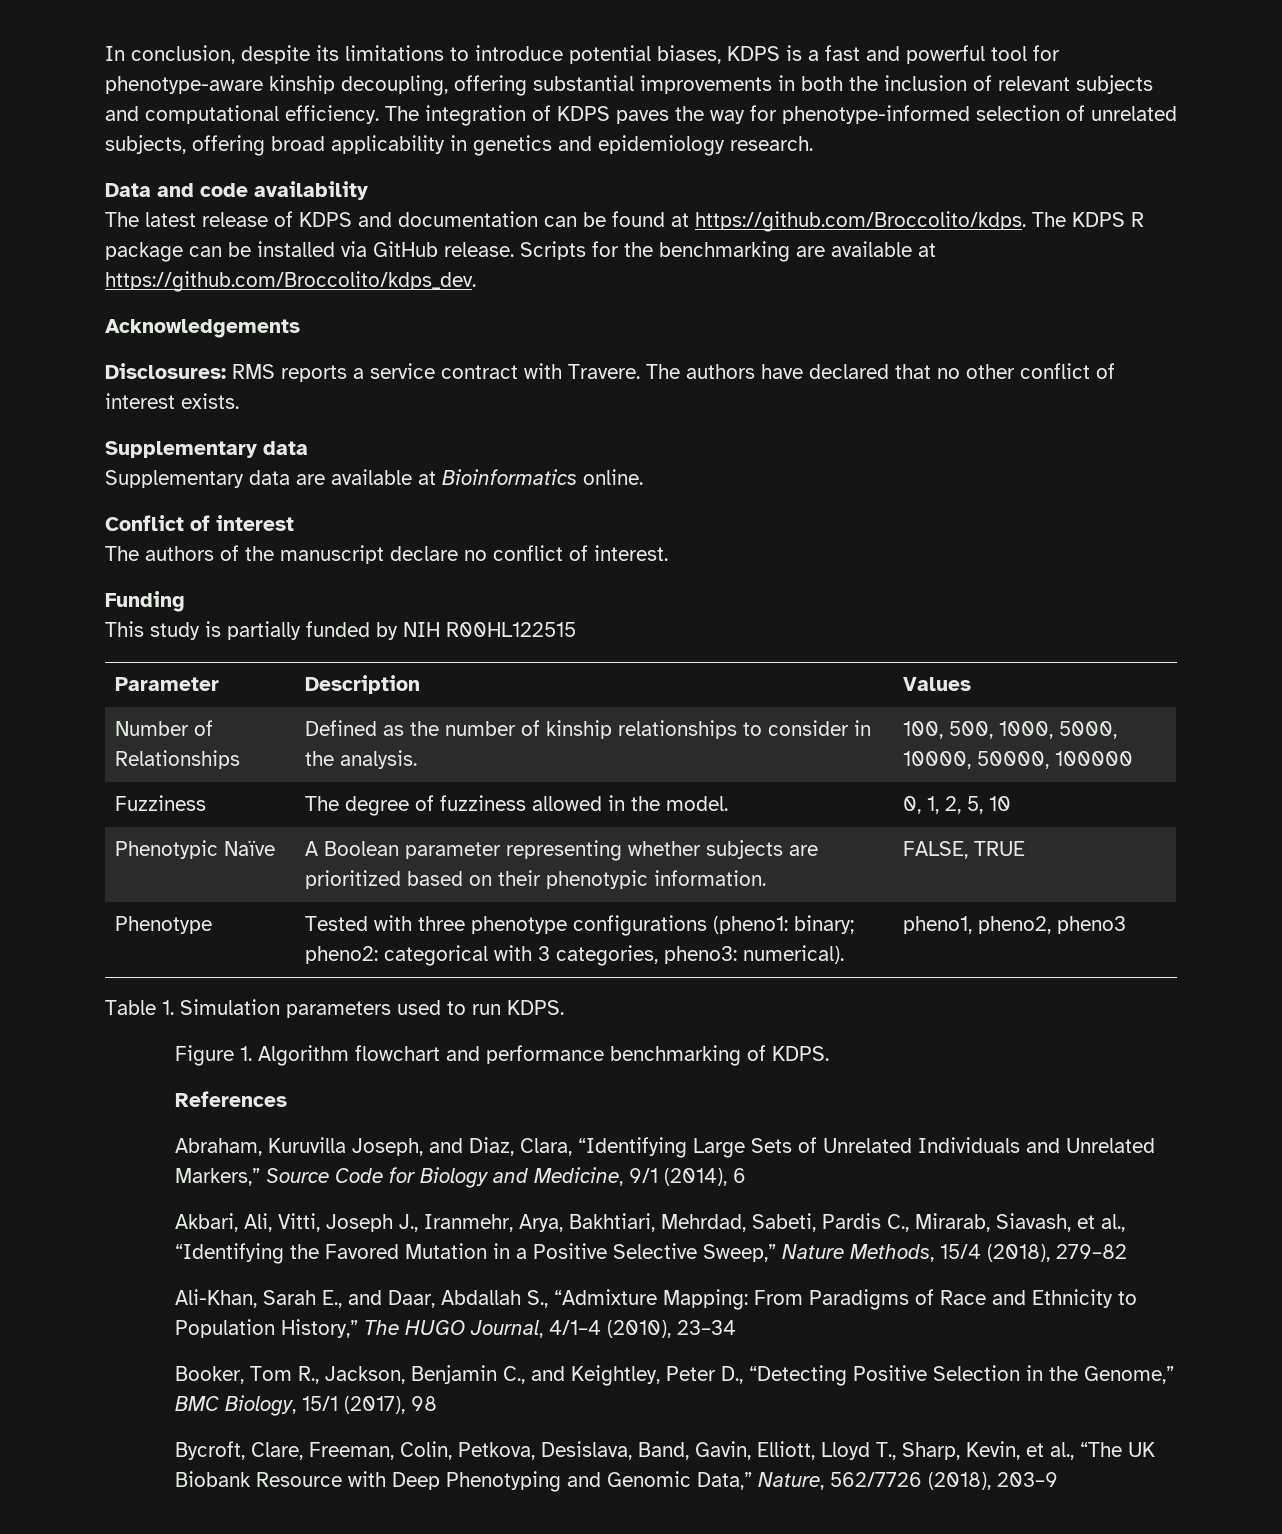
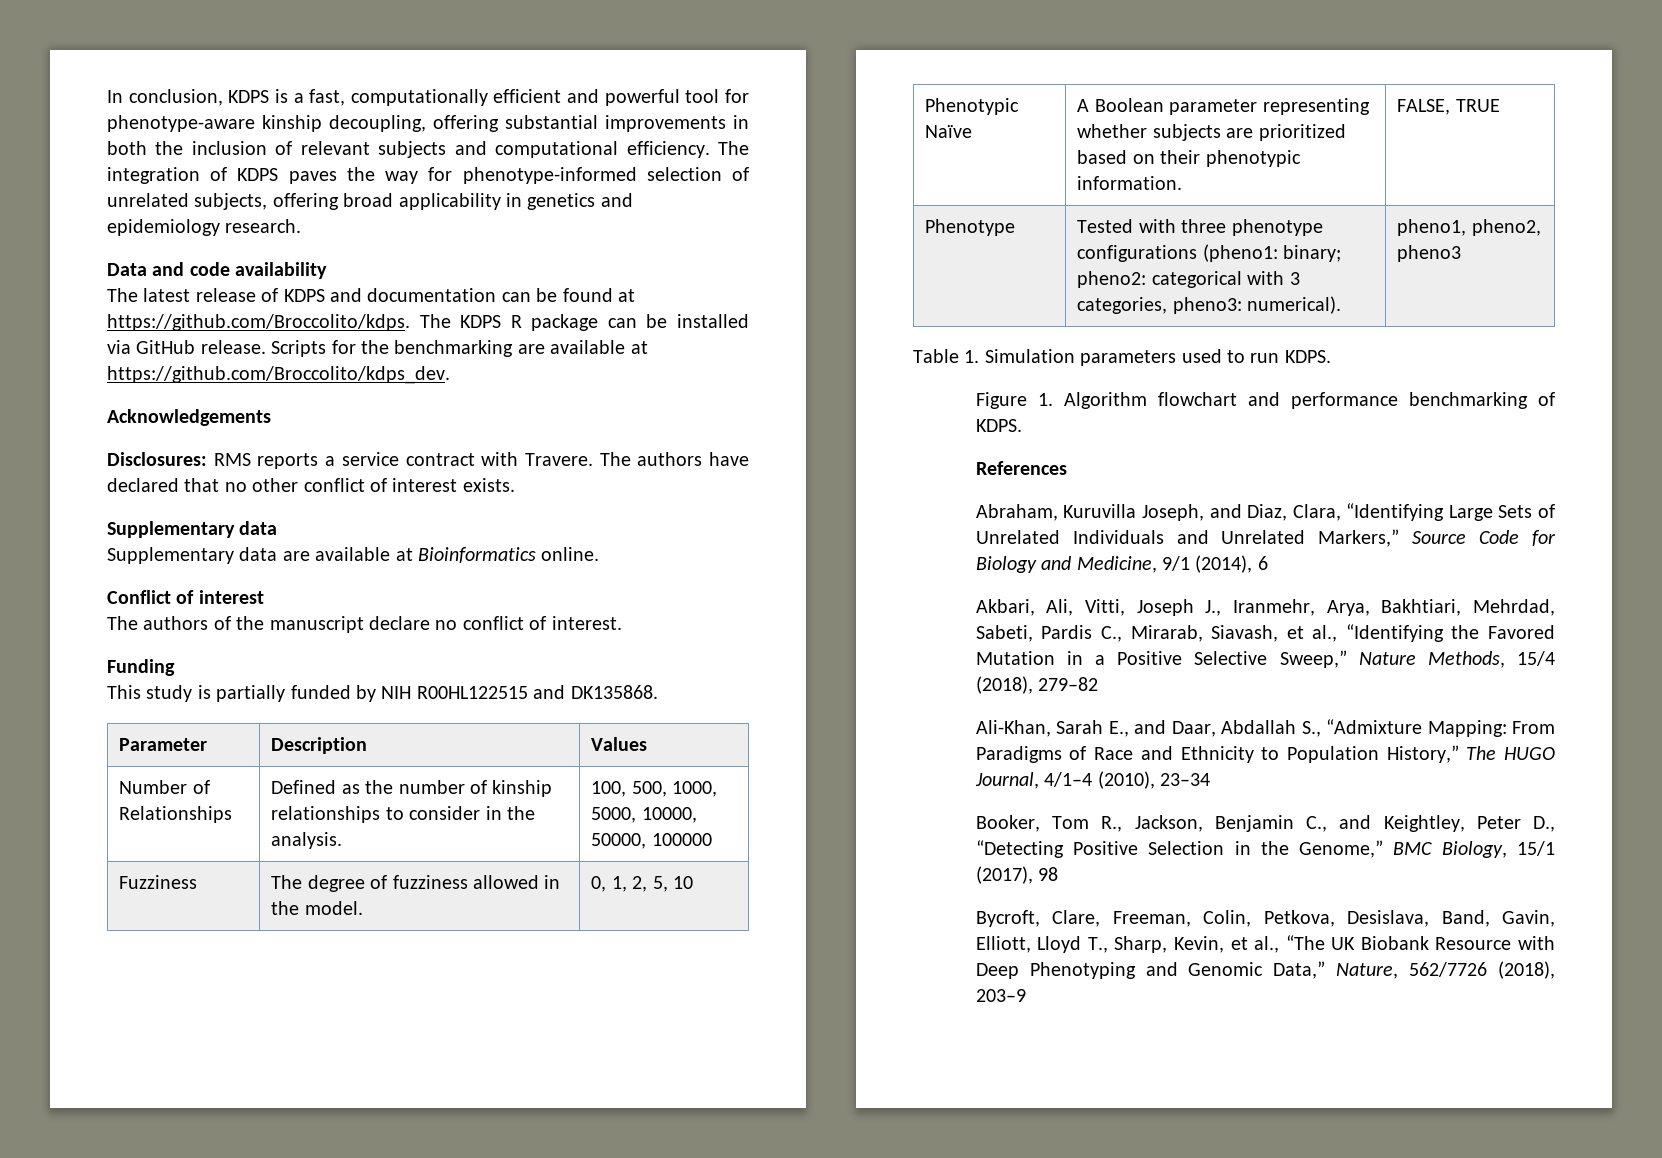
- In conclusion, despite its limitations to introduce potential biases, KDPS is a fast and powerful tool for phenotype-aware kinship decoupling, offering substantial improvements in both the inclusion of relevant subjects and computational efficiency.
+ In conclusion, KDPS is a fast, computationally efficient and powerful tool for phenotype-aware kinship decoupling, offering substantial improvements in both the inclusion of relevant subjects and computational efficiency.
- This study is partially funded by NIH R00HL122515
+ This study is partially funded by NIH R00HL122515 and DK135868.

